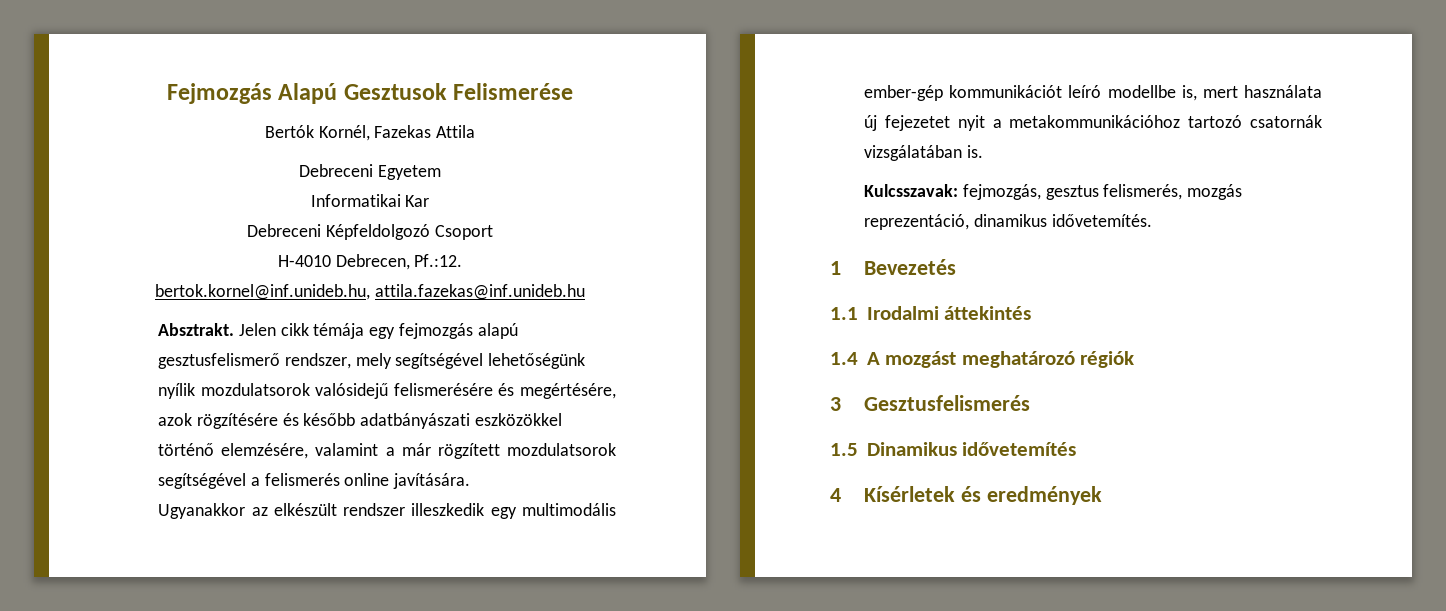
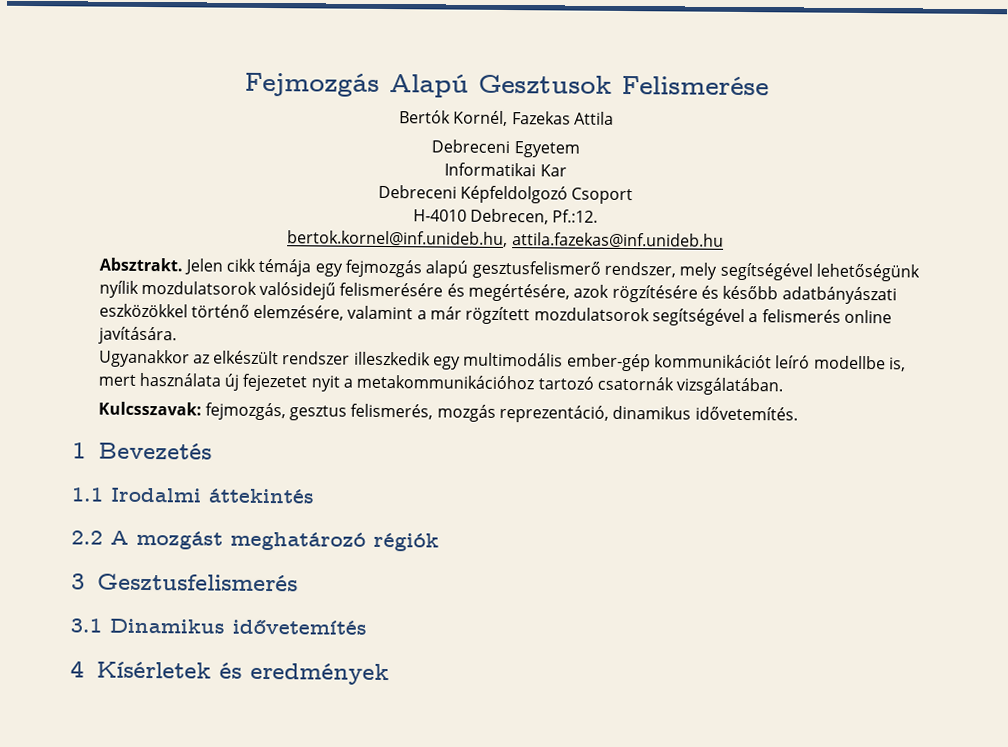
- Ugyanakkor az elkészült rendszer illeszkedik egy multimodális ember-gép kommunikációt leíró modellbe is, mert használata új fejezetet nyit a metakommunikációhoz tartozó csatornák vizsgálatában is.
+ Ugyanakkor az elkészült rendszer illeszkedik egy multimodális ember-gép kommunikációt leíró modellbe is, mert használata új fejezetet nyit a metakommunikációhoz tartozó csatornák vizsgálatában.
- 1.4 A mozgást meghatározó régiók
+ 2.2 A mozgást meghatározó régiók
- 1.5 Dinamikus idővetemítés
+ 3.1 Dinamikus idővetemítés

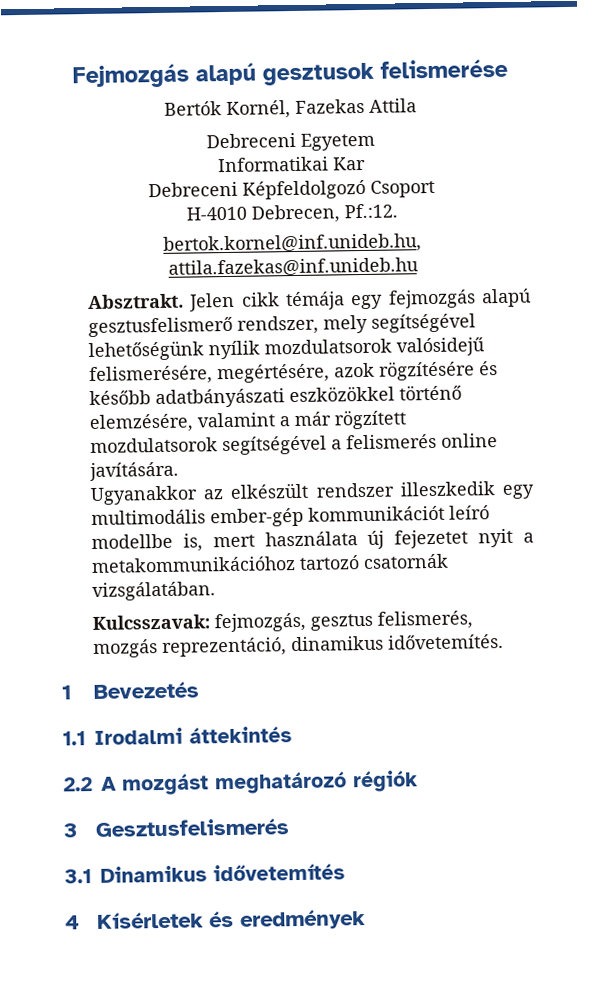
- Fejmozgás Alapú Gesztusok Felismerése
+ Fejmozgás alapú gesztusok felismerése
- Jelen cikk témája egy fejmozgás alapú gesztusfelismerő rendszer, mely segítségével lehetőségünk nyílik mozdulatsorok valósidejű felismerésére és megértésére, azok rögzítésére és később adatbányászati eszközökkel történő elemzésére, valamint a már rögzített mozdulatsorok segítségével a felismerés online javítására.
+ Jelen cikk témája egy fejmozgás alapú gesztusfelismerő rendszer, mely segítségével lehetőségünk nyílik mozdulatsorok valósidejű felismerésére, megértésére, azok rögzítésére és később adatbányászati eszközökkel történő elemzésére, valamint a már rögzített mozdulatsorok segítségével a felismerés online javítására.

